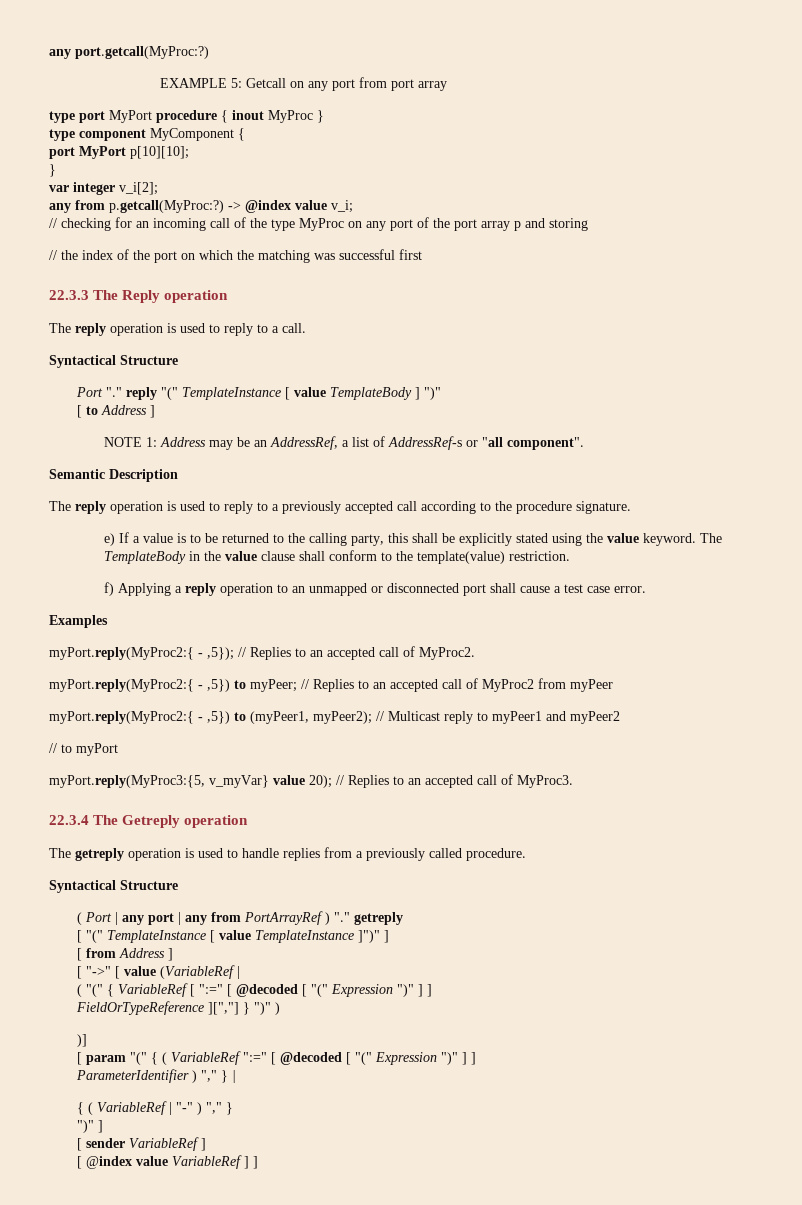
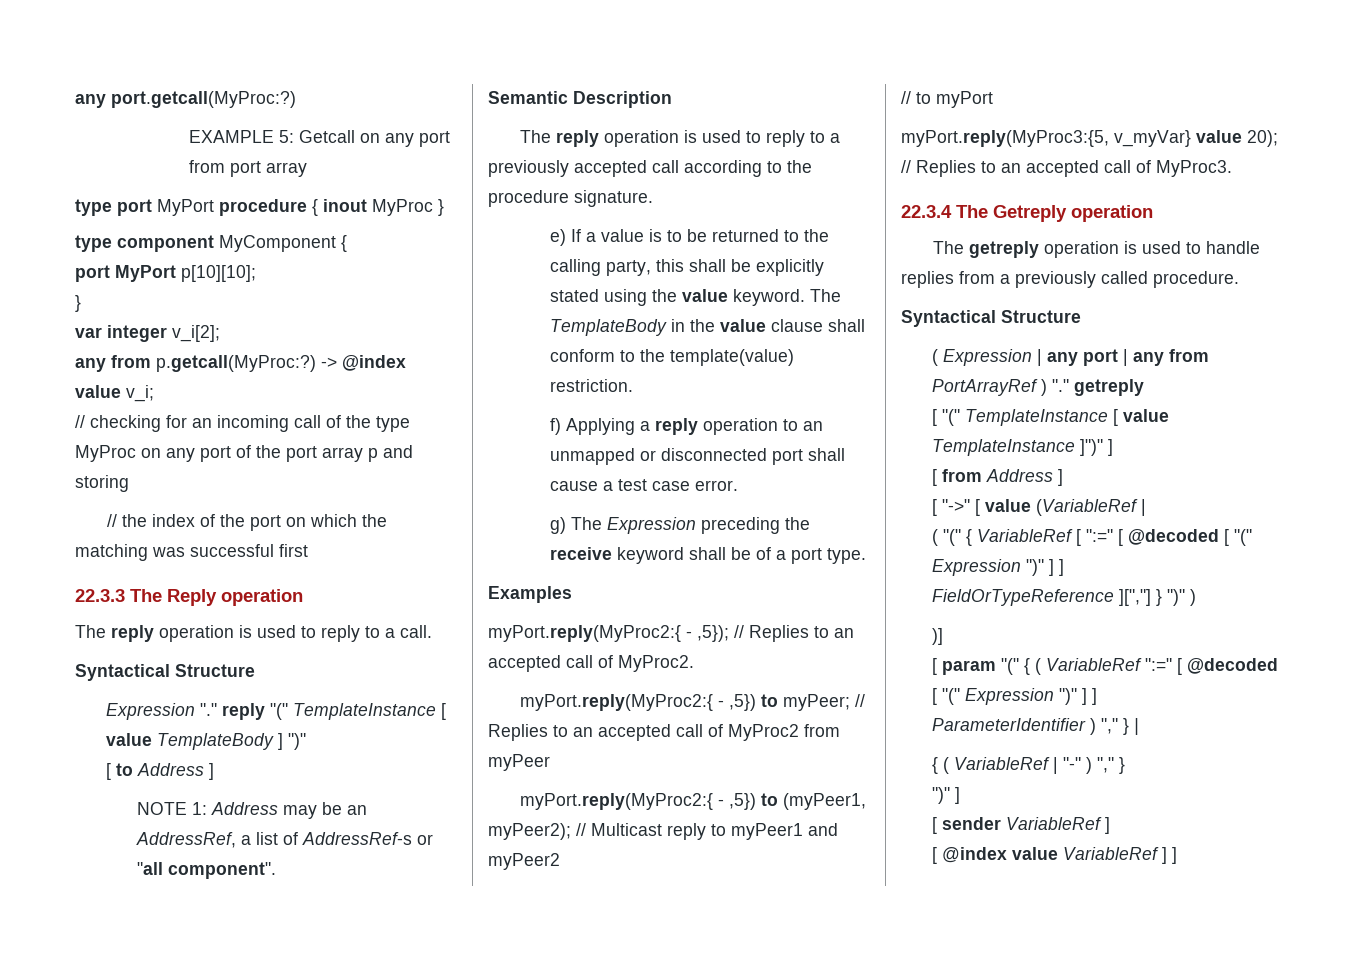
- Port "." reply "(" TemplateInstance [ value TemplateBody ] ")"
+ Expression "." reply "(" TemplateInstance [ value TemplateBody ] ")"
+ g) The Expression preceding the receive keyword shall be of a port type.
- ( Port | any port | any from PortArrayRef ) "." getreply
+ ( Expression | any port | any from PortArrayRef ) "." getreply

